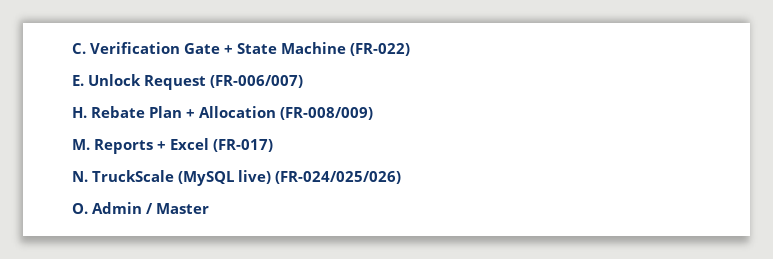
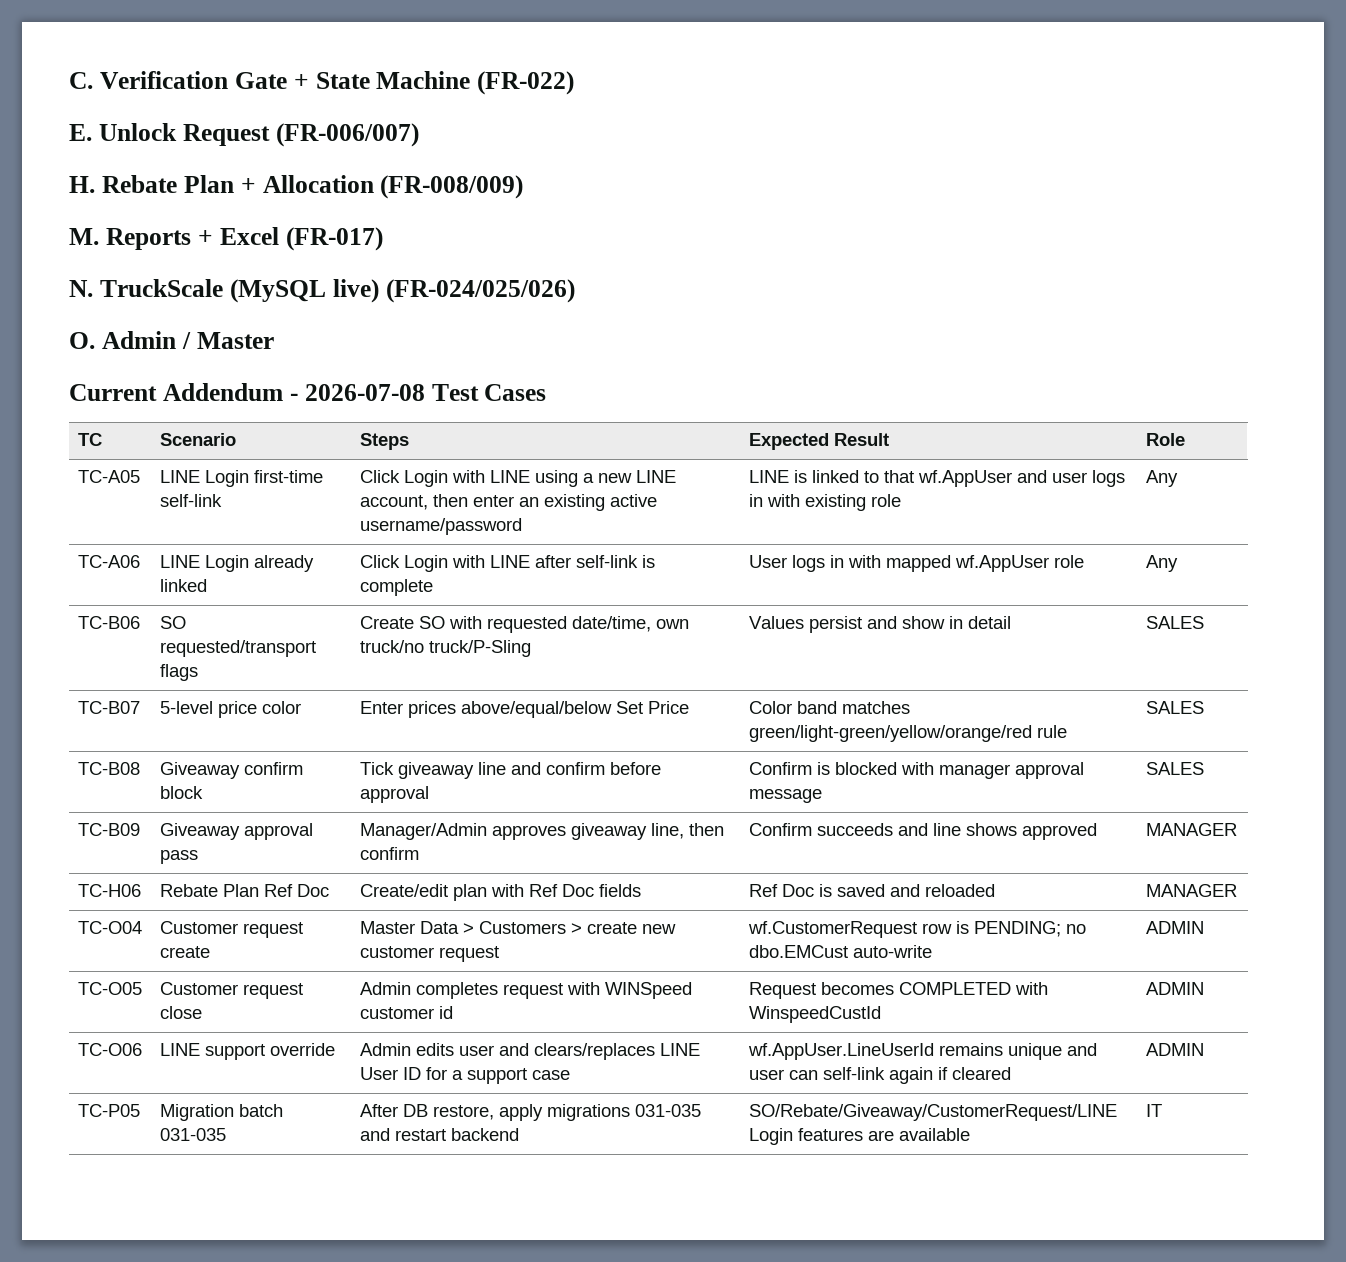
+ Current Addendum - 2026-07-08 Test Cases
+ TC | Scenario | Steps | Expected Result | Role
+ TC-A05 | LINE Login first-time self-link | Click Login with LINE using a new LINE account, then enter an existing active username/password | LINE is linked to that wf.AppUser and user logs in with existing role | Any
+ TC-A06 | LINE Login already linked | Click Login with LINE after self-link is complete | User logs in with mapped wf.AppUser role | Any
+ TC-B06 | SO requested/transport flags | Create SO with requested date/time, own truck/no truck/P-Sling | Values persist and show in detail | SALES
+ TC-B07 | 5-level price color | Enter prices above/equal/below Set Price | Color band matches green/light-green/yellow/orange/red rule | SALES
+ TC-B08 | Giveaway confirm block | Tick giveaway line and confirm before approval | Confirm is blocked with manager approval message | SALES
+ TC-B09 | Giveaway approval pass | Manager/Admin approves giveaway line, then confirm | Confirm succeeds and line shows approved | MANAGER
+ TC-H06 | Rebate Plan Ref Doc | Create/edit plan with Ref Doc fields | Ref Doc is saved and reloaded | MANAGER
+ TC-O04 | Customer request create | Master Data > Customers > create new customer request | wf.CustomerRequest row is PENDING; no dbo.EMCust auto-write | ADMIN
+ TC-O05 | Customer request close | Admin completes request with WINSpeed customer id | Request becomes COMPLETED with WinspeedCustId | ADMIN
+ TC-O06 | LINE support override | Admin edits user and clears/replaces LINE User ID for a support case | wf.AppUser.LineUserId remains unique and user can self-link again if cleared | ADMIN
+ TC-P05 | Migration batch 031-035 | After DB restore, apply migrations 031-035 and restart backend | SO/Rebate/Giveaway/CustomerRequest/LINE Login features are available | IT

